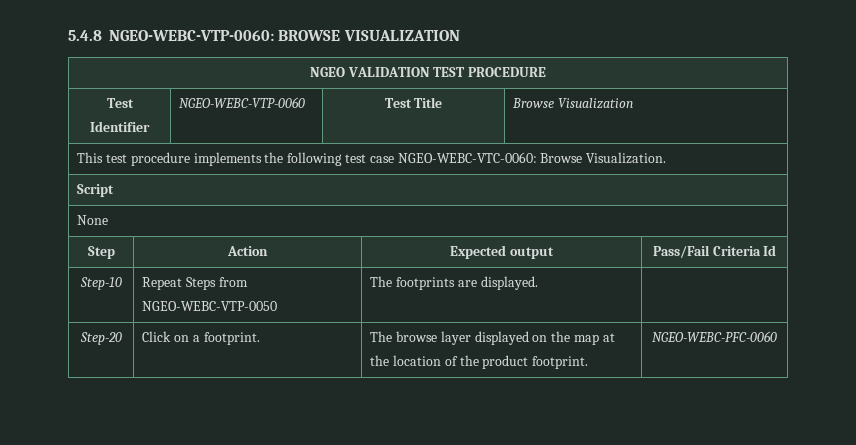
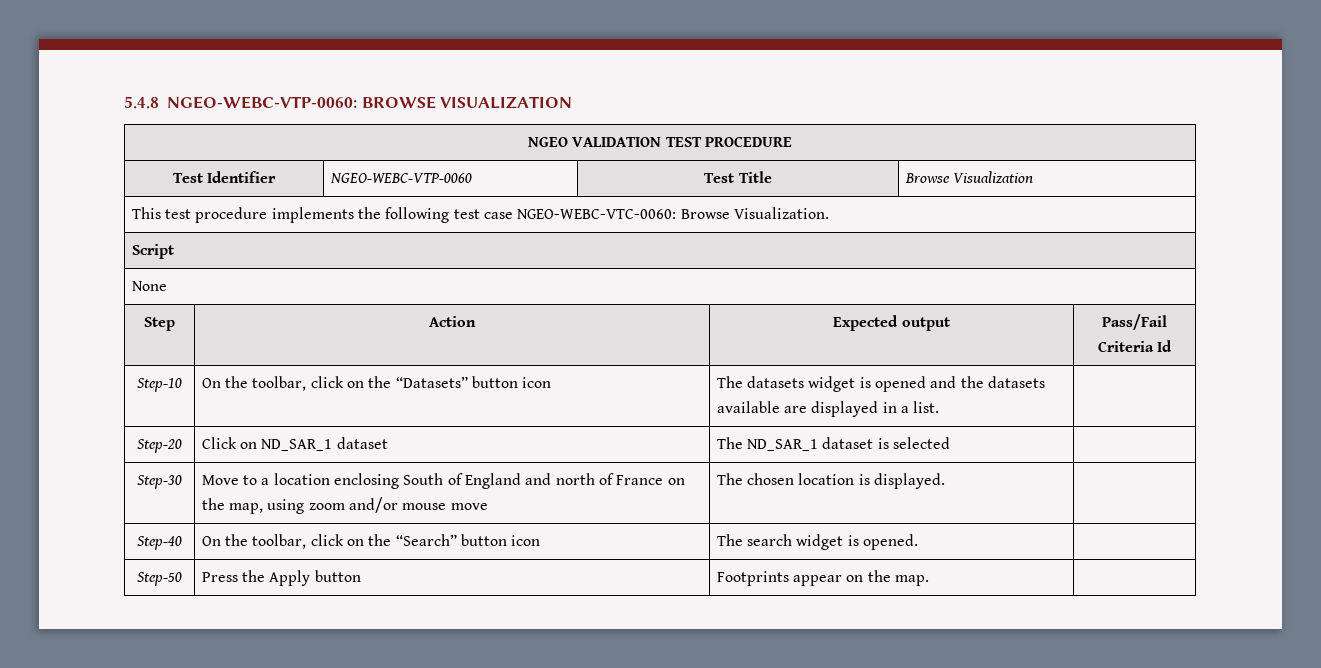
- Step-10 | Repeat Steps from NGEO-WEBC-VTP-0050 | The footprints are displayed. |
+ Step-10 | On the toolbar, click on the “Datasets” button icon | The datasets widget is opened and the datasets available are displayed in a list. |
- Step-20 | Click on a footprint. | The browse layer displayed on the map at the location of the product footprint. | NGEO-WEBC-PFC-0060
+ Step-20 | Click on ND_SAR_1 dataset | The ND_SAR_1 dataset is selected |
+ Step-30 | Move to a location enclosing South of England and north of France on the map, using zoom and/or mouse move | The chosen location is displayed. |
+ Step-40 | On the toolbar, click on the “Search” button icon | The search widget is opened. |
+ Step-50 | Press the Apply button | Footprints appear on the map. |

